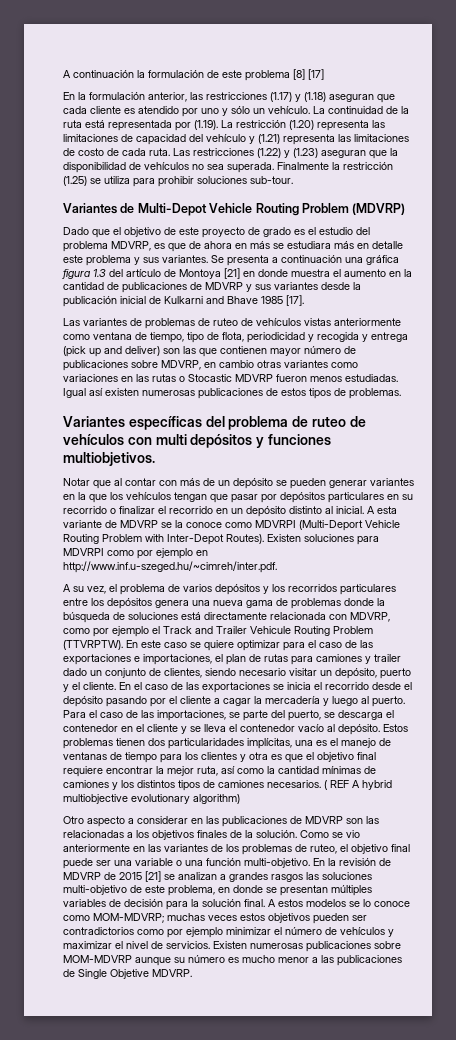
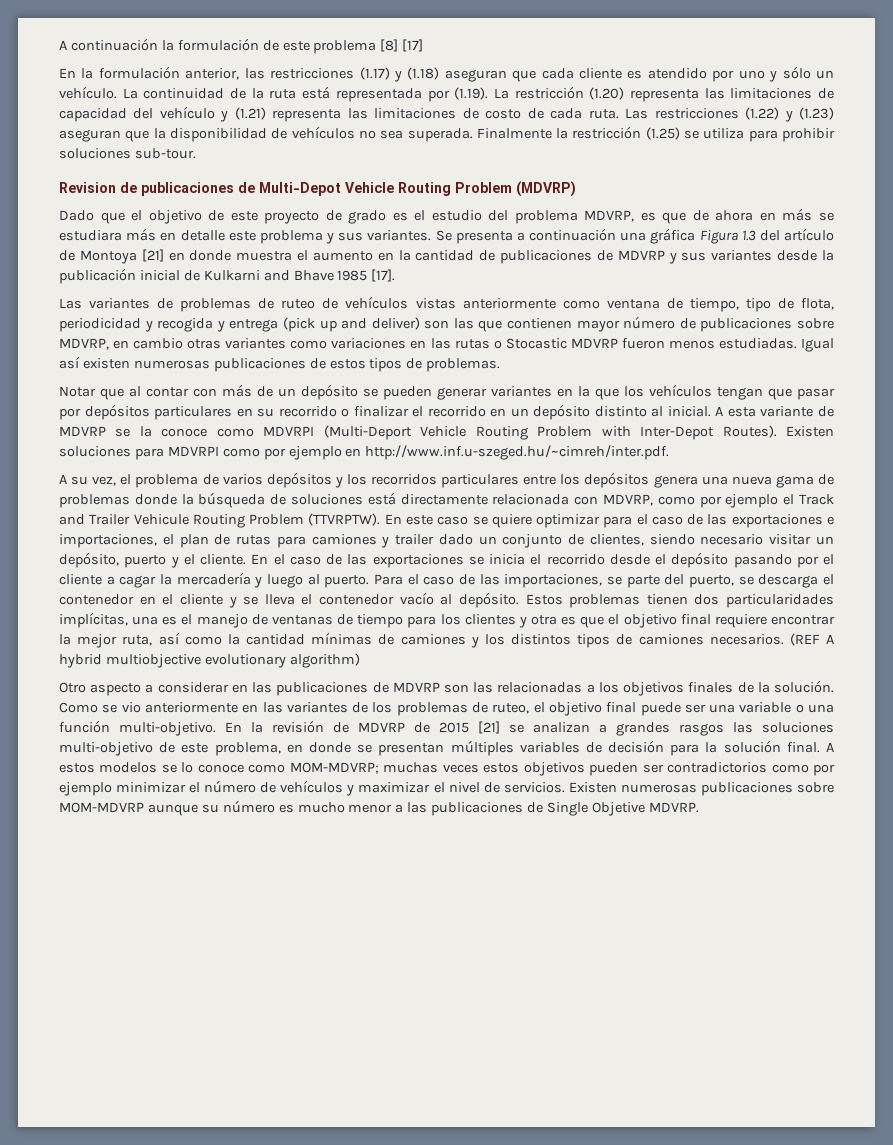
- Variantes de Multi-Depot Vehicle Routing Problem (MDVRP)
+ Revision de publicaciones de Multi-Depot Vehicle Routing Problem (MDVRP)
- Se presenta a continuación una gráfica figura 1.3 del artículo de Montoya [21] en donde muestra el aumento en la cantidad de publicaciones de MDVRP y sus variantes desde la publicación inicial de Kulkarni and Bhave 1985 [17].
+ Se presenta a continuación una gráfica Figura 1.3 del artículo de Montoya [21] en donde muestra el aumento en la cantidad de publicaciones de MDVRP y sus variantes desde la publicación inicial de Kulkarni and Bhave 1985 [17].
- Variantes específicas del problema de ruteo de vehículos con multi depósitos y funciones multiobjetivos.
- ( REF A hybrid multiobjective evolutionary algorithm)
+ (REF A hybrid multiobjective evolutionary algorithm)

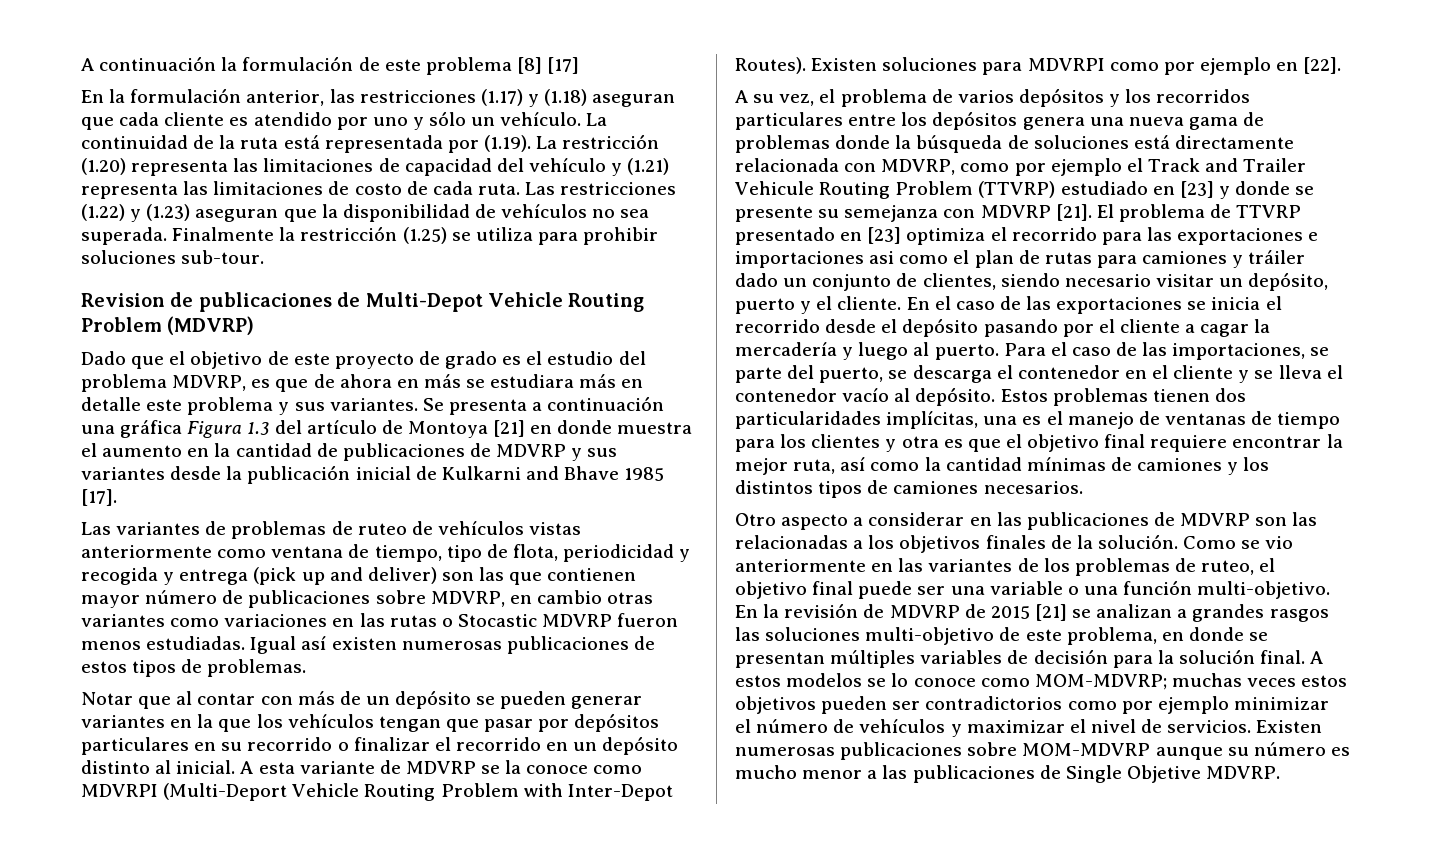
- Existen soluciones para MDVRPI como por ejemplo en http://www.inf.u-szeged.hu/~cimreh/inter.pdf.
+ Existen soluciones para MDVRPI como por ejemplo en [22].
- A su vez, el problema de varios depósitos y los recorridos particulares entre los depósitos genera una nueva gama de problemas donde la búsqueda de soluciones está directamente relacionada con MDVRP, como por ejemplo el Track and Trailer Vehicule Routing Problem (TTVRPTW). En este caso se quiere optimizar para el caso de las exportaciones e importaciones, el plan de rutas para camiones y trailer dado un conjunto de clientes, siendo necesario visitar un depósito, puerto y el cliente.
+ A su vez, el problema de varios depósitos y los recorridos particulares entre los depósitos genera una nueva gama de problemas donde la búsqueda de soluciones está directamente relacionada con MDVRP, como por ejemplo el Track and Trailer Vehicule Routing Problem (TTVRP) estudiado en [23] y donde se presente su semejanza con MDVRP [21]. El problema de TTVRP presentado en [23] optimiza el recorrido para las exportaciones e importaciones asi como el plan de rutas para camiones y tráiler dado un conjunto de clientes, siendo necesario visitar un depósito, puerto y el cliente.
- (REF A hybrid multiobjective evolutionary algorithm)

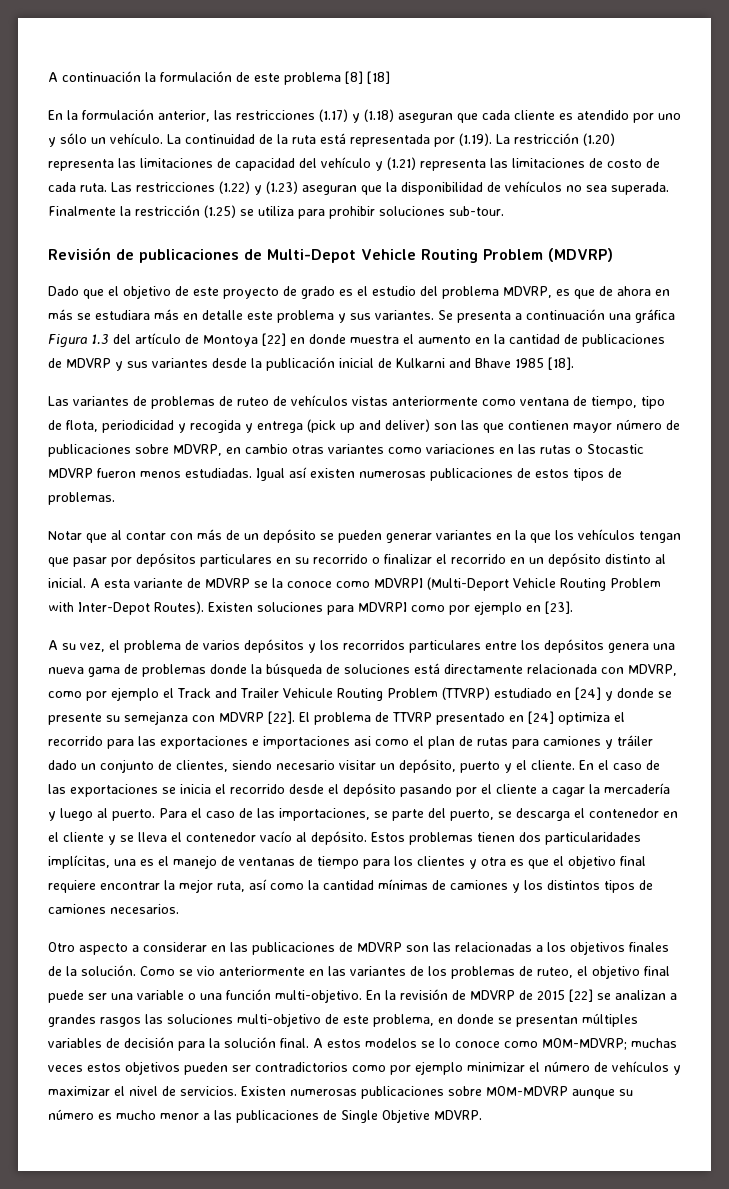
- A continuación la formulación de este problema [8] [17]
+ A continuación la formulación de este problema [8] [18]
- Revision de publicaciones de Multi-Depot Vehicle Routing Problem (MDVRP)
+ Revisión de publicaciones de Multi-Depot Vehicle Routing Problem (MDVRP)
- Se presenta a continuación una gráfica Figura 1.3 del artículo de Montoya [21] en donde muestra el aumento en la cantidad de publicaciones de MDVRP y sus variantes desde la publicación inicial de Kulkarni and Bhave 1985 [17].
+ Se presenta a continuación una gráfica Figura 1.3 del artículo de Montoya [22] en donde muestra el aumento en la cantidad de publicaciones de MDVRP y sus variantes desde la publicación inicial de Kulkarni and Bhave 1985 [18].
- Existen soluciones para MDVRPI como por ejemplo en [22].
+ Existen soluciones para MDVRPI como por ejemplo en [23].
- A su vez, el problema de varios depósitos y los recorridos particulares entre los depósitos genera una nueva gama de problemas donde la búsqueda de soluciones está directamente relacionada con MDVRP, como por ejemplo el Track and Trailer Vehicule Routing Problem (TTVRP) estudiado en [23] y donde se presente su semejanza con MDVRP [21].
+ A su vez, el problema de varios depósitos y los recorridos particulares entre los depósitos genera una nueva gama de problemas donde la búsqueda de soluciones está directamente relacionada con MDVRP, como por ejemplo el Track and Trailer Vehicule Routing Problem (TTVRP) estudiado en [24] y donde se presente su semejanza con MDVRP [22].
- El problema de TTVRP presentado en [23] optimiza el recorrido para las exportaciones e importaciones asi como el plan de rutas para camiones y tráiler dado un conjunto de clientes, siendo necesario visitar un depósito, puerto y el cliente.
+ El problema de TTVRP presentado en [24] optimiza el recorrido para las exportaciones e importaciones asi como el plan de rutas para camiones y tráiler dado un conjunto de clientes, siendo necesario visitar un depósito, puerto y el cliente.
- En la revisión de MDVRP de 2015 [21] se analizan a grandes rasgos las soluciones multi-objetivo de este problema, en donde se presentan múltiples variables de decisión para la solución final.
+ En la revisión de MDVRP de 2015 [22] se analizan a grandes rasgos las soluciones multi-objetivo de este problema, en donde se presentan múltiples variables de decisión para la solución final.

